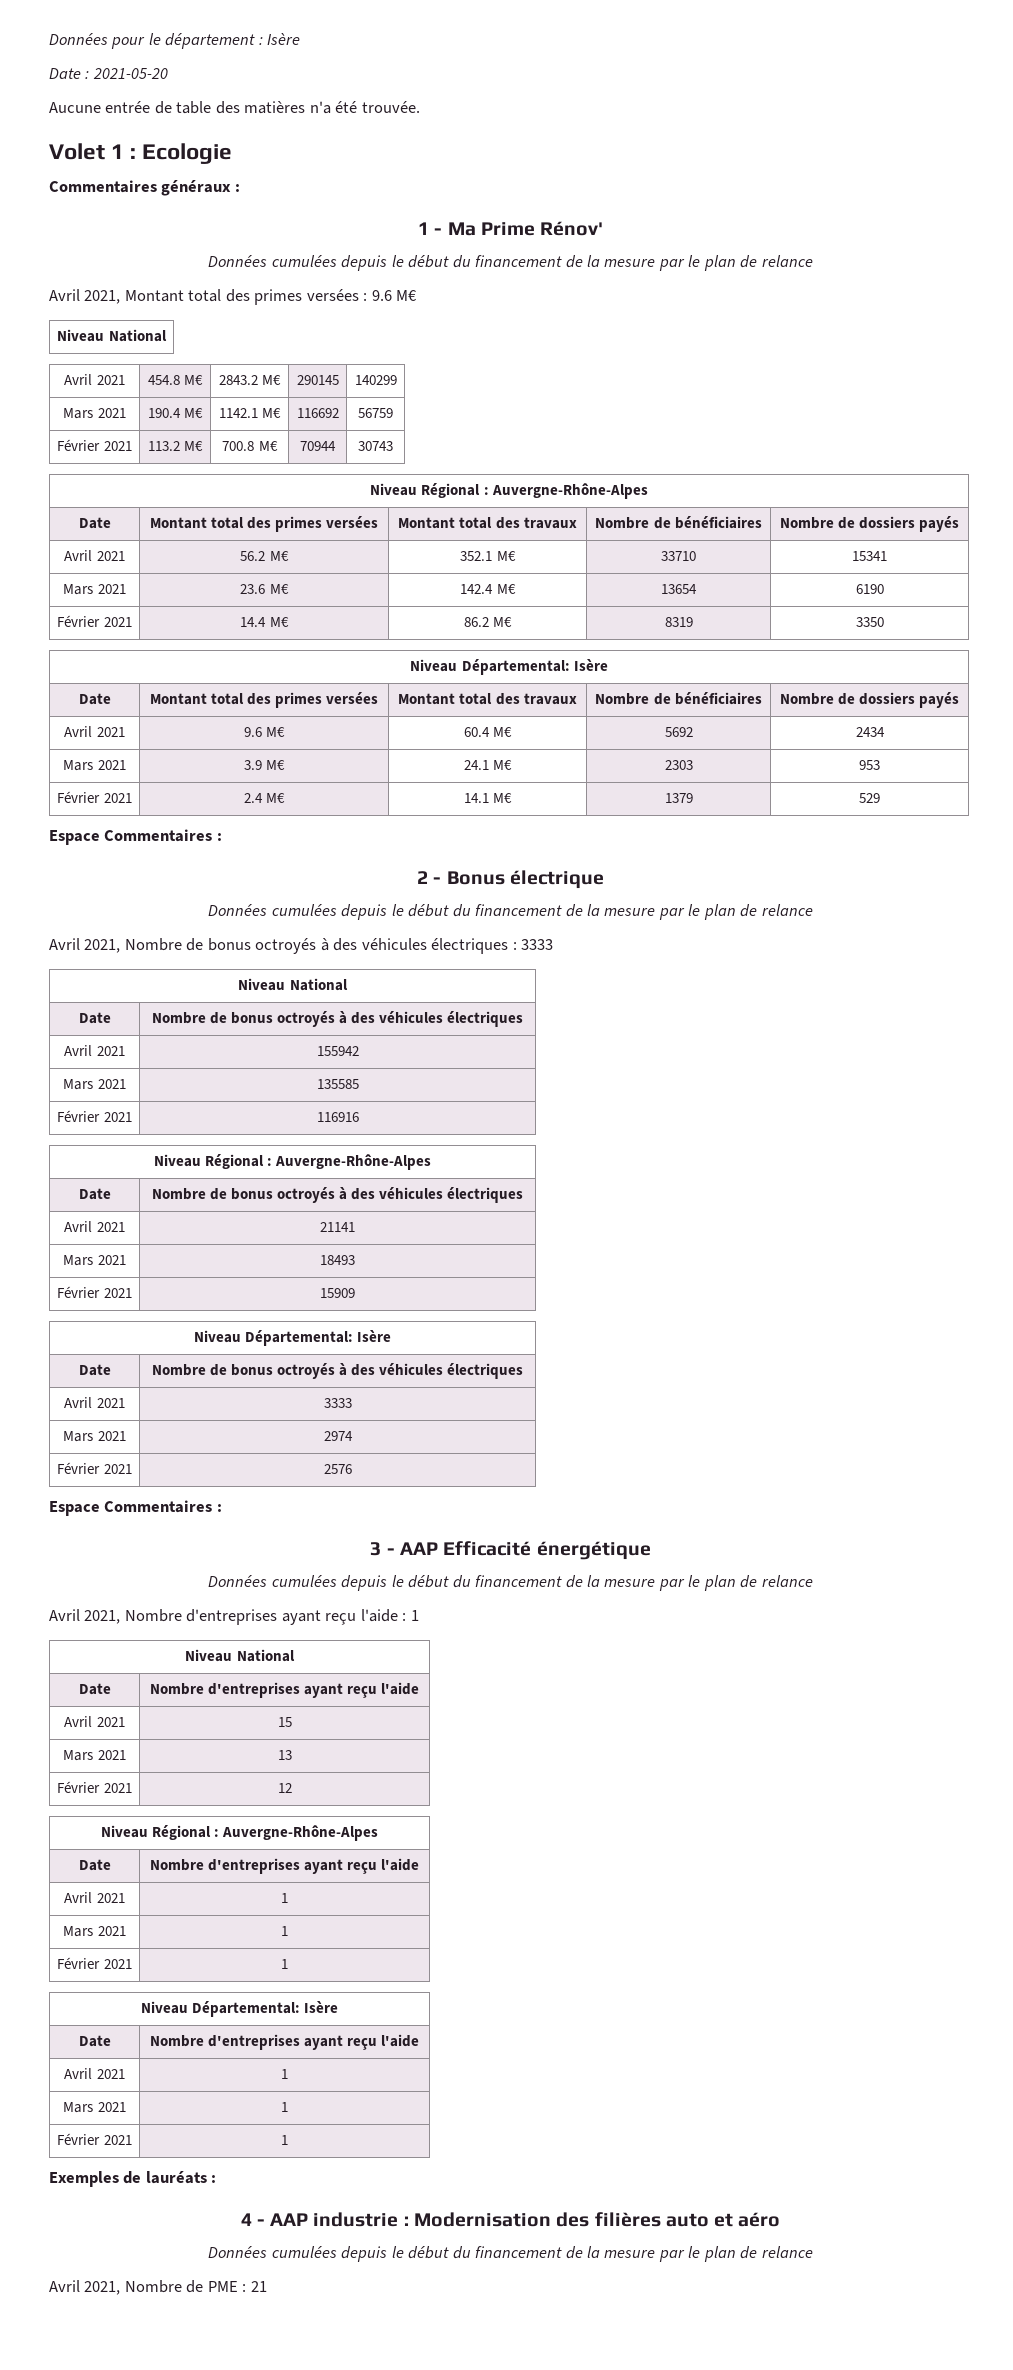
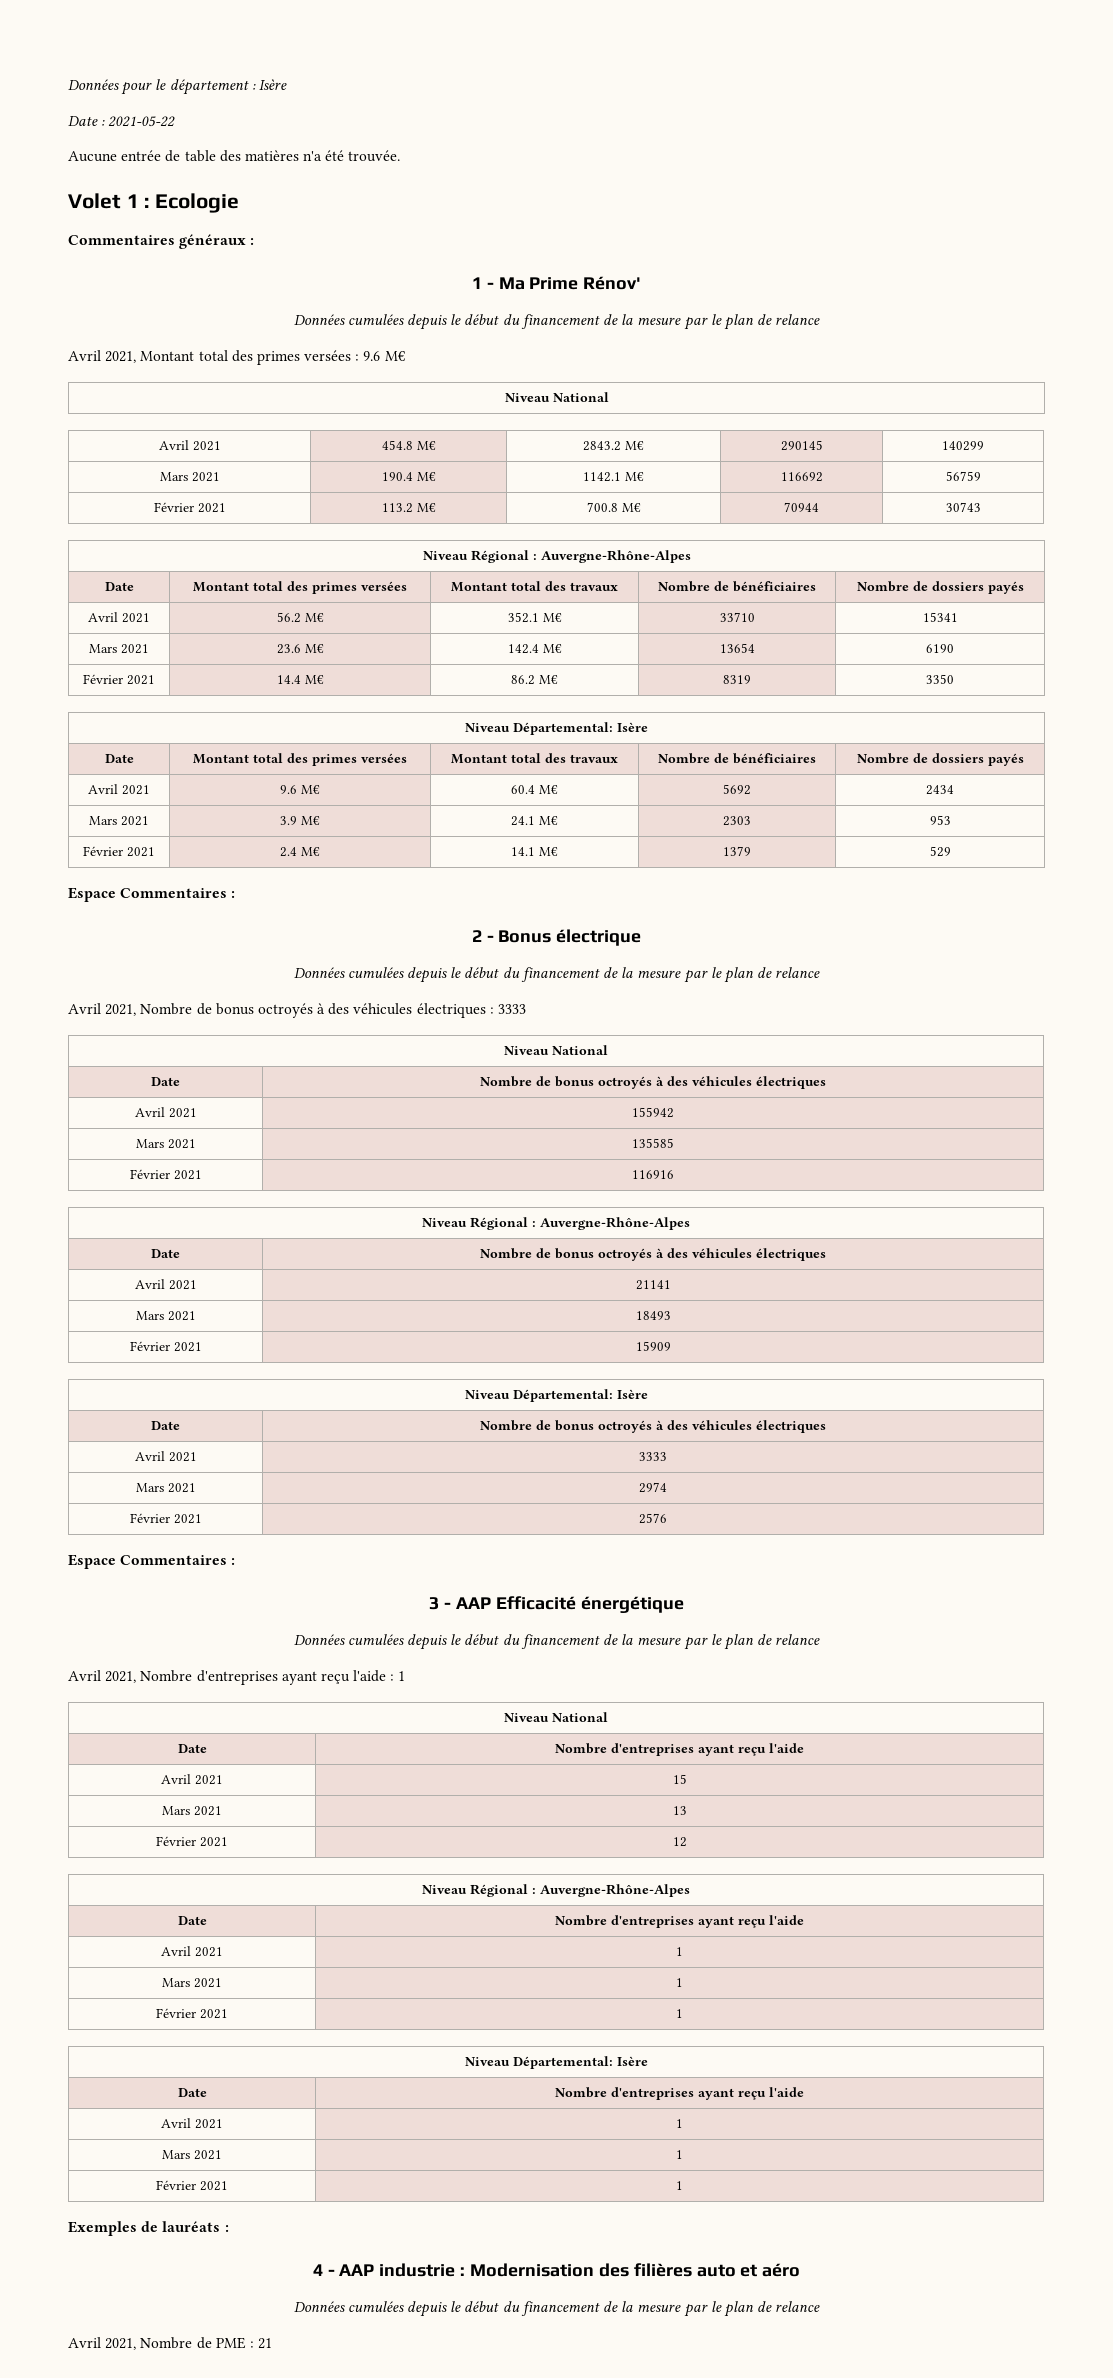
- Date : 2021-05-20
+ Date : 2021-05-22

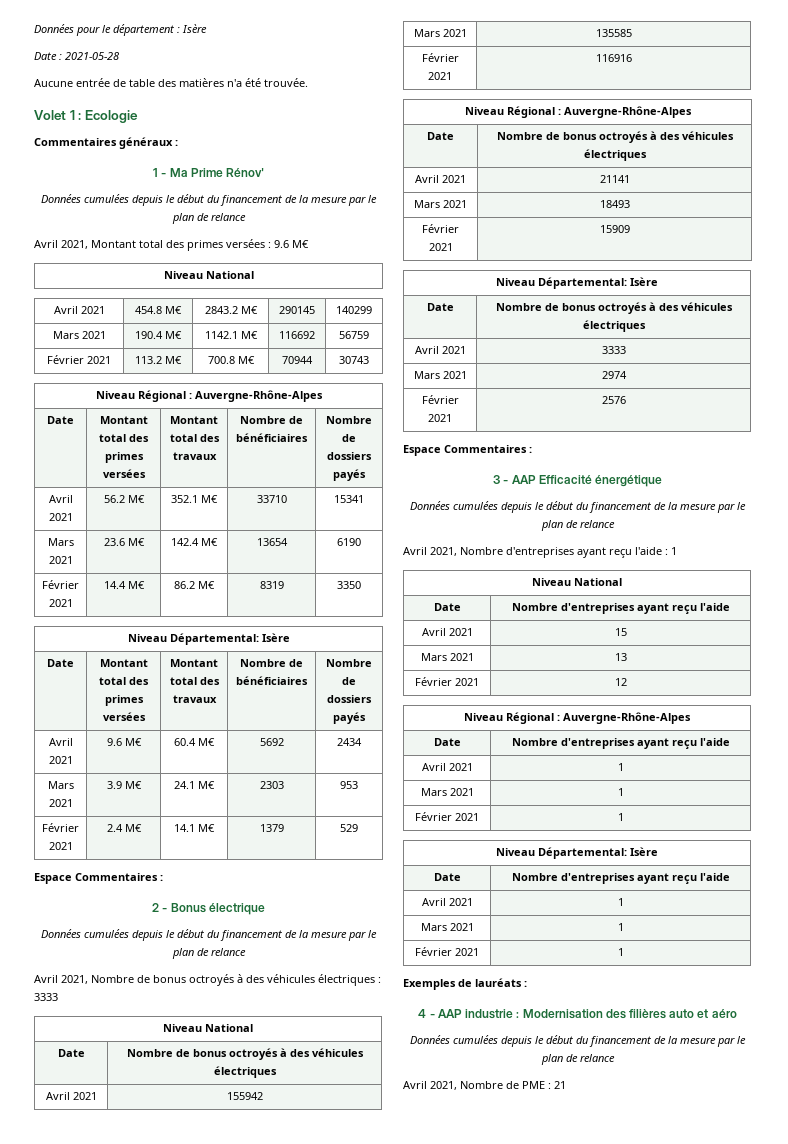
- Date : 2021-05-22
+ Date : 2021-05-28

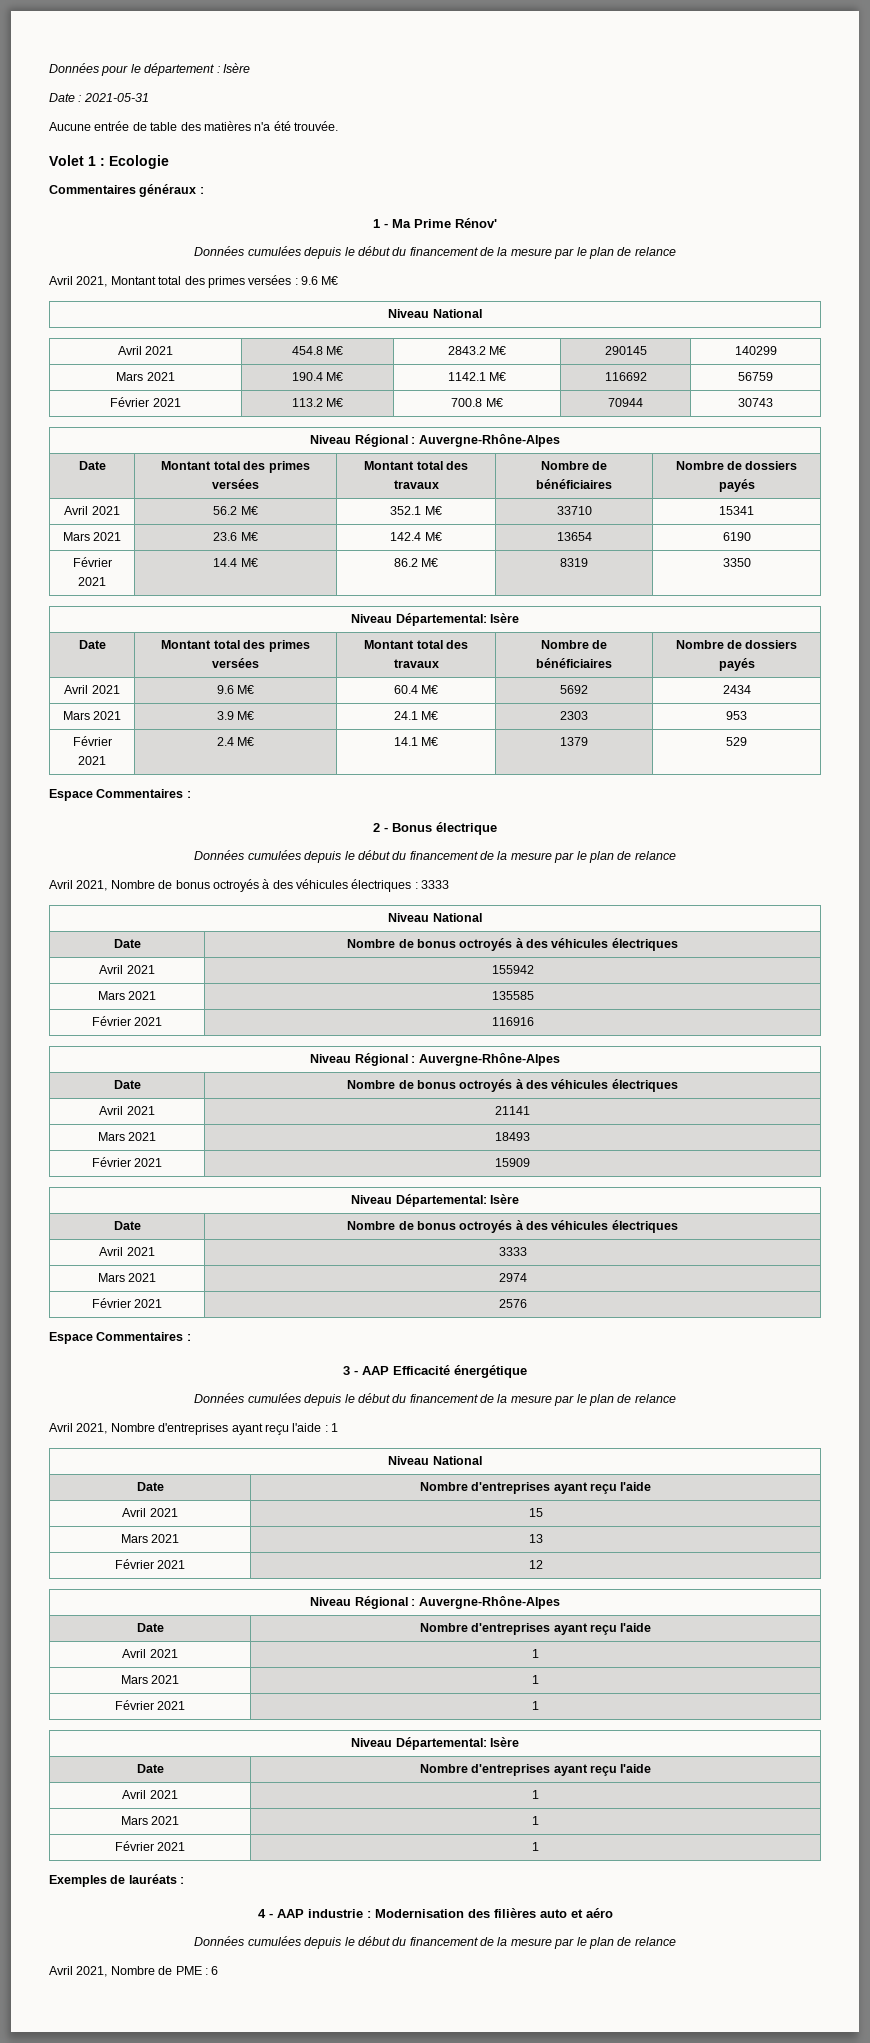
- Date : 2021-05-28
+ Date : 2021-05-31
- Avril 2021, Nombre de PME : 21
+ Avril 2021, Nombre de PME : 6

